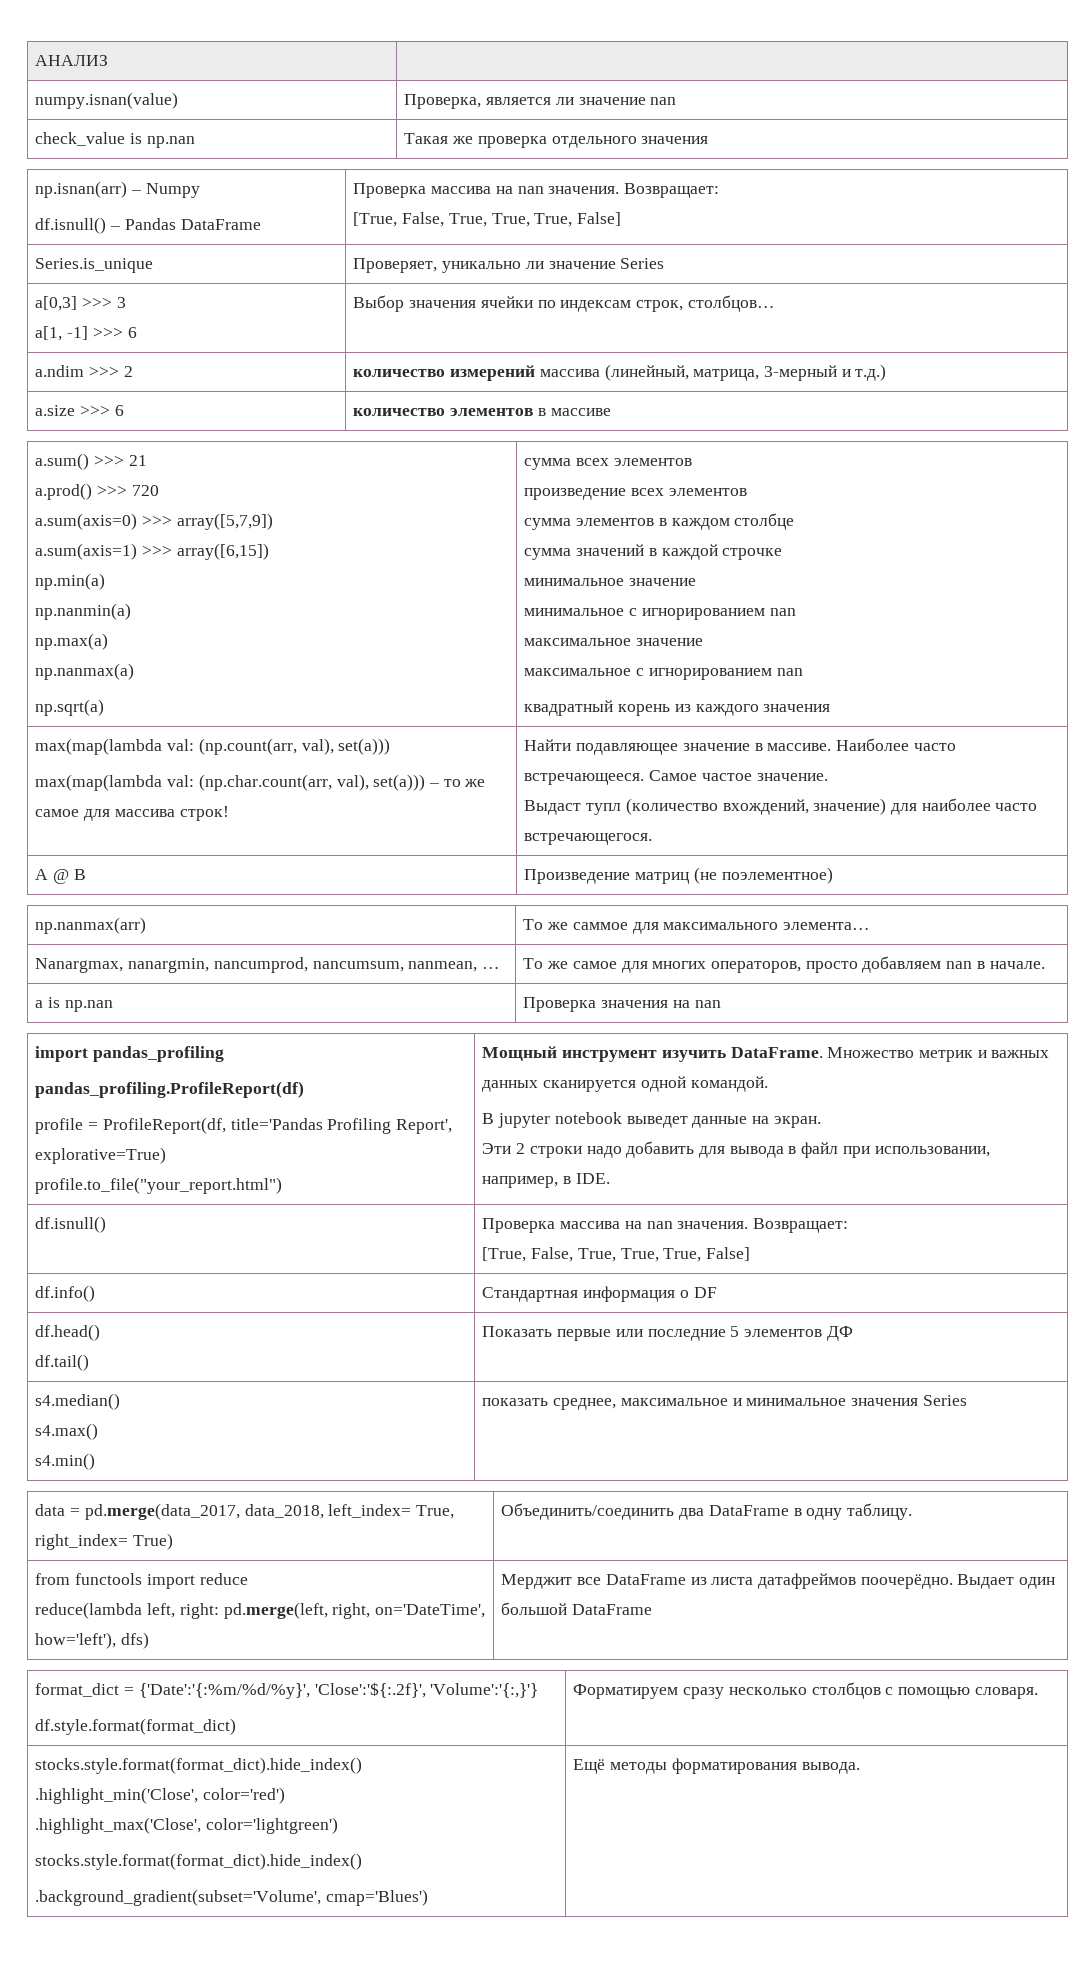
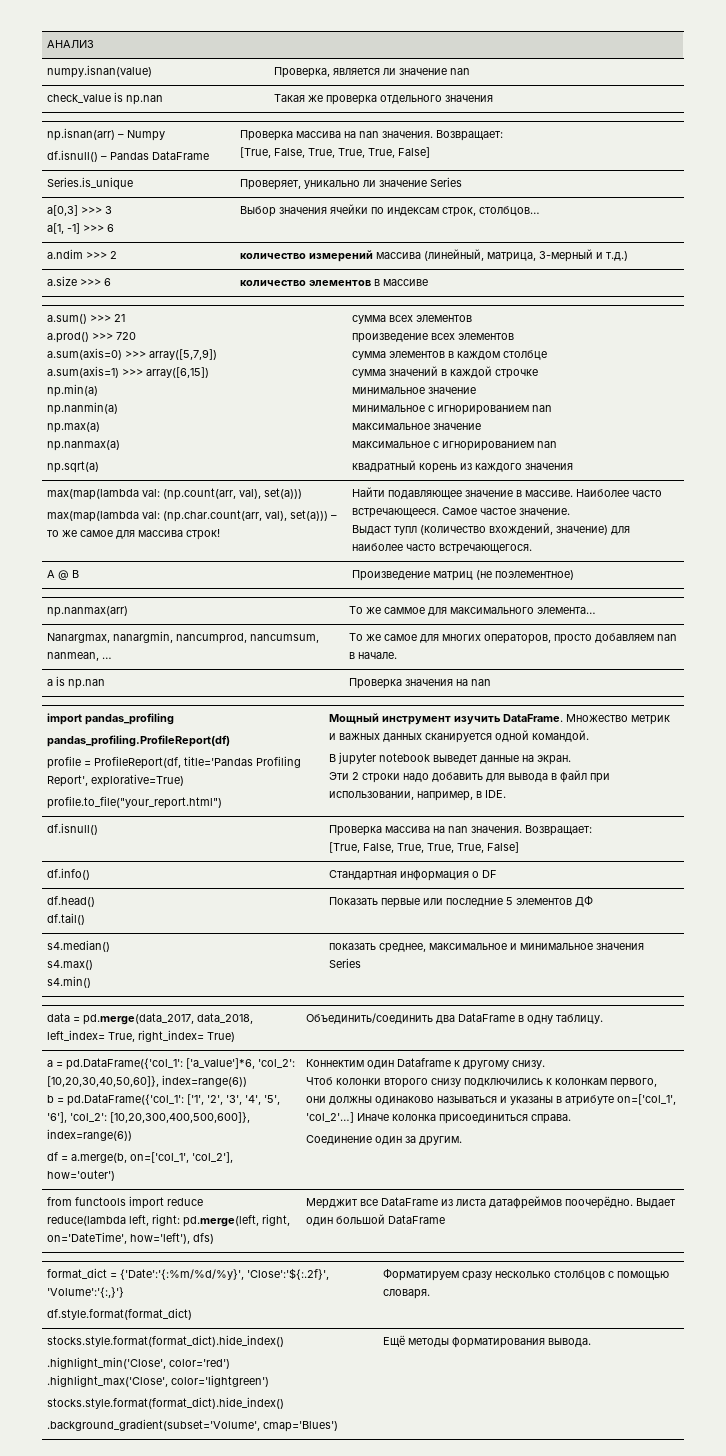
+ a = pd.DataFrame({'col_1': ['a_value']*6, 'col_2': [10,20,30,40,50,60]}, index=range(6))
+ b = pd.DataFrame({'col_1': ['1', '2', '3', '4', '5', '6'], 'col_2': [10,20,300,400,500,600]}, index=range(6))
+ df = a.merge(b, on=['col_1', 'col_2'], how='outer') | Коннектим один Dataframe к другому снизу.
+ Чтоб колонки второго снизу подключились к колонкам первого, они должны одинаково называться и указаны в атрибуте on=['col_1', 'col_2'…] Иначе колонка присоединиться справа.
+ Соединение один за другим.

